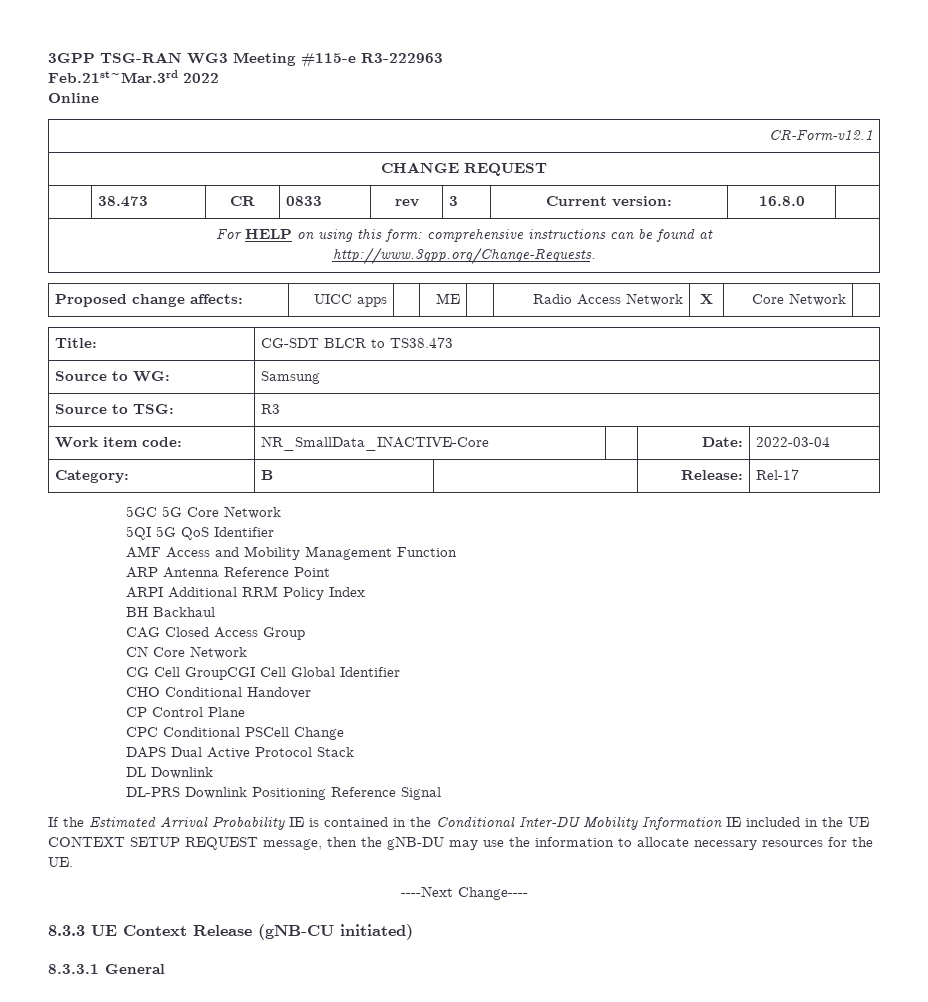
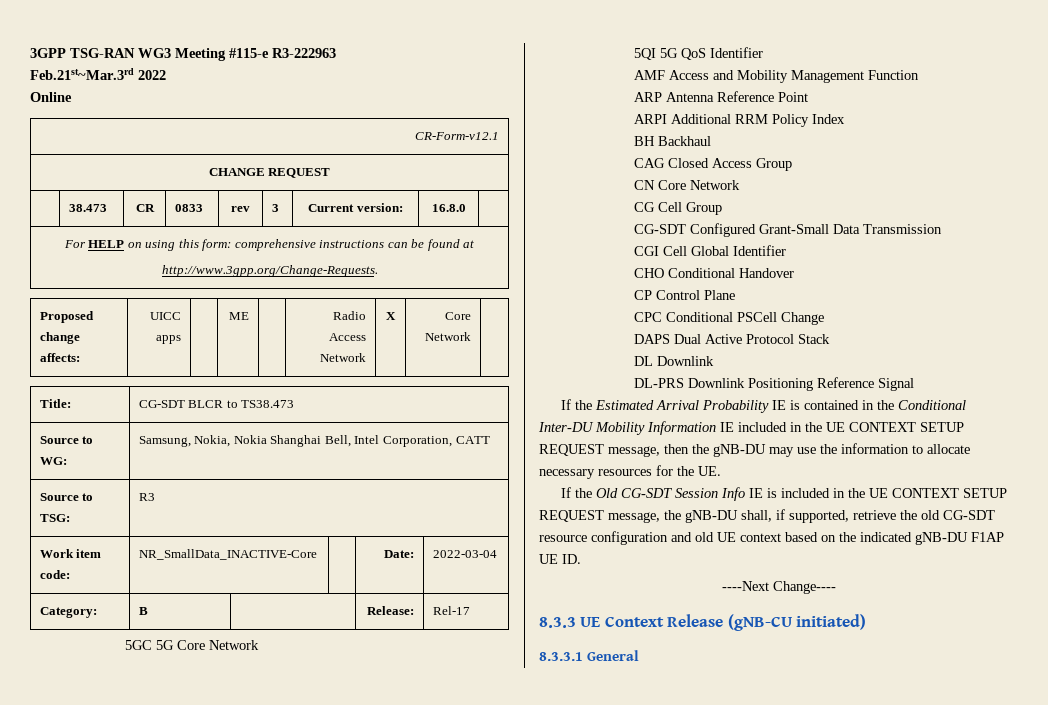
- Source to WG: | Samsung
+ Source to WG: | Samsung, Nokia, Nokia Shanghai Bell, Intel Corporation, CATT
- CG Cell GroupCGI Cell Global Identifier
+ CG Cell Group
+ CG-SDT Configured Grant-Small Data Transmission
+ CGI Cell Global Identifier
+ If the Old CG-SDT Session Info IE is included in the UE CONTEXT SETUP REQUEST message, the gNB-DU shall, if supported, retrieve the old CG-SDT resource configuration and old UE context based on the indicated gNB-DU F1AP UE ID.

